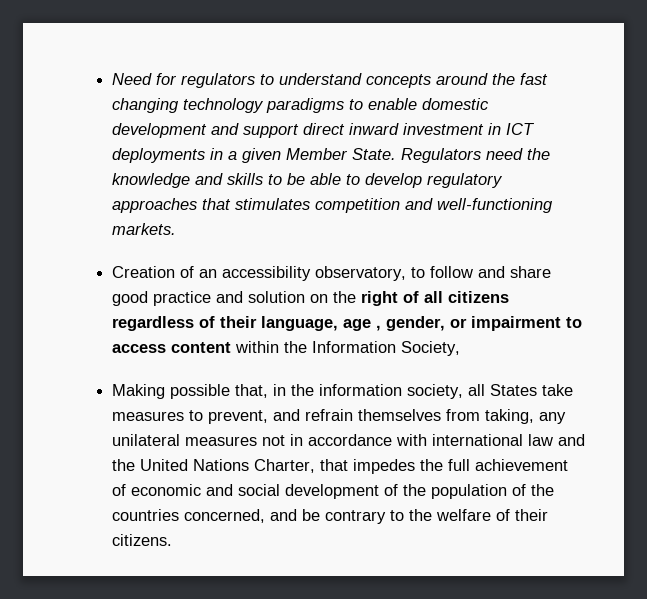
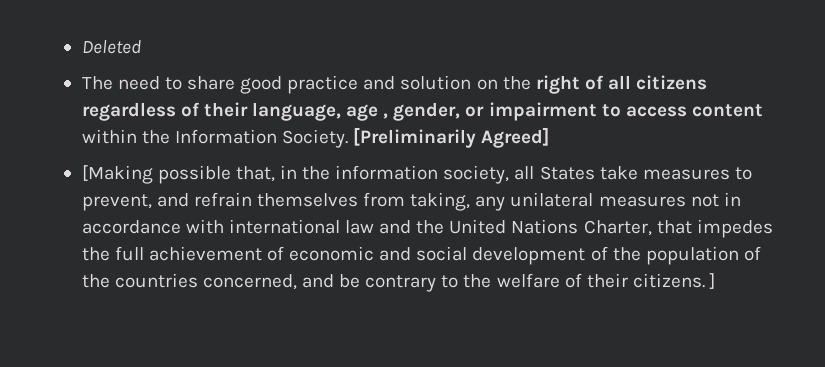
- Need for regulators to understand concepts around the fast changing technology paradigms to enable domestic development and support direct inward investment in ICT deployments in a given Member State. Regulators need the knowledge and skills to be able to develop regulatory approaches that stimulates competition and well-functioning markets.
- Creation of an accessibility observatory, to follow and share good practice and solution on the right of all citizens regardless of their language, age , gender, or impairment to access content within the Information Society,
- Making possible that, in the information society, all States take measures to prevent, and refrain themselves from taking, any unilateral measures not in accordance with international law and the United Nations Charter, that impedes the full achievement of economic and social development of the population of the countries concerned, and be contrary to the welfare of their citizens.
+ Deleted
+ The need to share good practice and solution on the right of all citizens regardless of their language, age , gender, or impairment to access content within the Information Society. [Preliminarily Agreed]
+ [Making possible that, in the information society, all States take measures to prevent, and refrain themselves from taking, any unilateral measures not in accordance with international law and the United Nations Charter, that impedes the full achievement of economic and social development of the population of the countries concerned, and be contrary to the welfare of their citizens. ]

